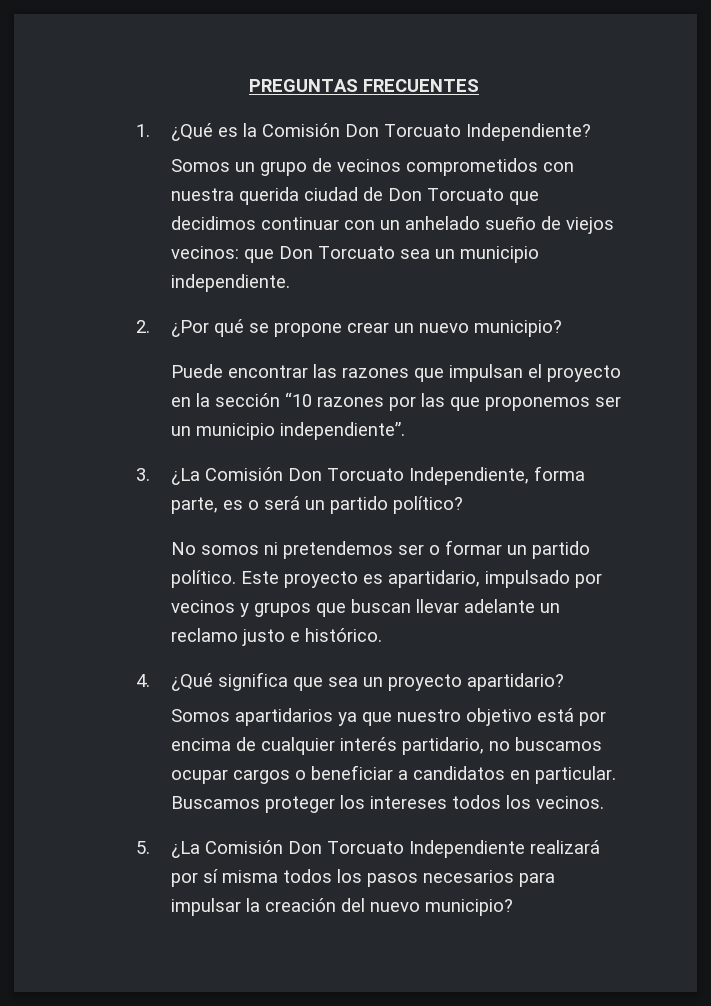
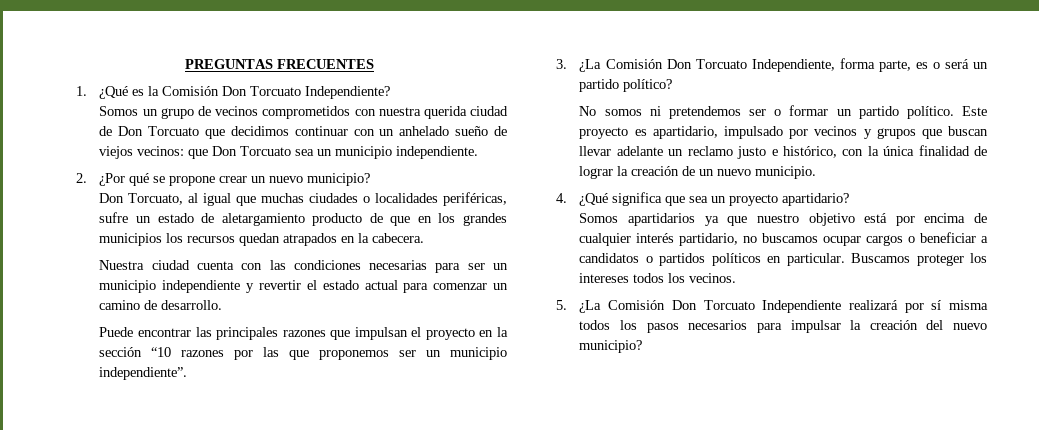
+ Don Torcuato, al igual que muchas ciudades o localidades periféricas, sufre un estado de aletargamiento producto de que en los grandes municipios los recursos quedan atrapados en la cabecera.
+ Nuestra ciudad cuenta con las condiciones necesarias para ser un municipio independiente y revertir el estado actual para comenzar un camino de desarrollo.
- Puede encontrar las razones que impulsan el proyecto en la sección “10 razones por las que proponemos ser un municipio independiente”.
+ Puede encontrar las principales razones que impulsan el proyecto en la sección “10 razones por las que proponemos ser un municipio independiente”.
- Este proyecto es apartidario, impulsado por vecinos y grupos que buscan llevar adelante un reclamo justo e histórico.
+ Este proyecto es apartidario, impulsado por vecinos y grupos que buscan llevar adelante un reclamo justo e histórico, con la única finalidad de lograr la creación de un nuevo municipio.
- Somos apartidarios ya que nuestro objetivo está por encima de cualquier interés partidario, no buscamos ocupar cargos o beneficiar a candidatos en particular.
+ Somos apartidarios ya que nuestro objetivo está por encima de cualquier interés partidario, no buscamos ocupar cargos o beneficiar a candidatos o partidos políticos en particular.

